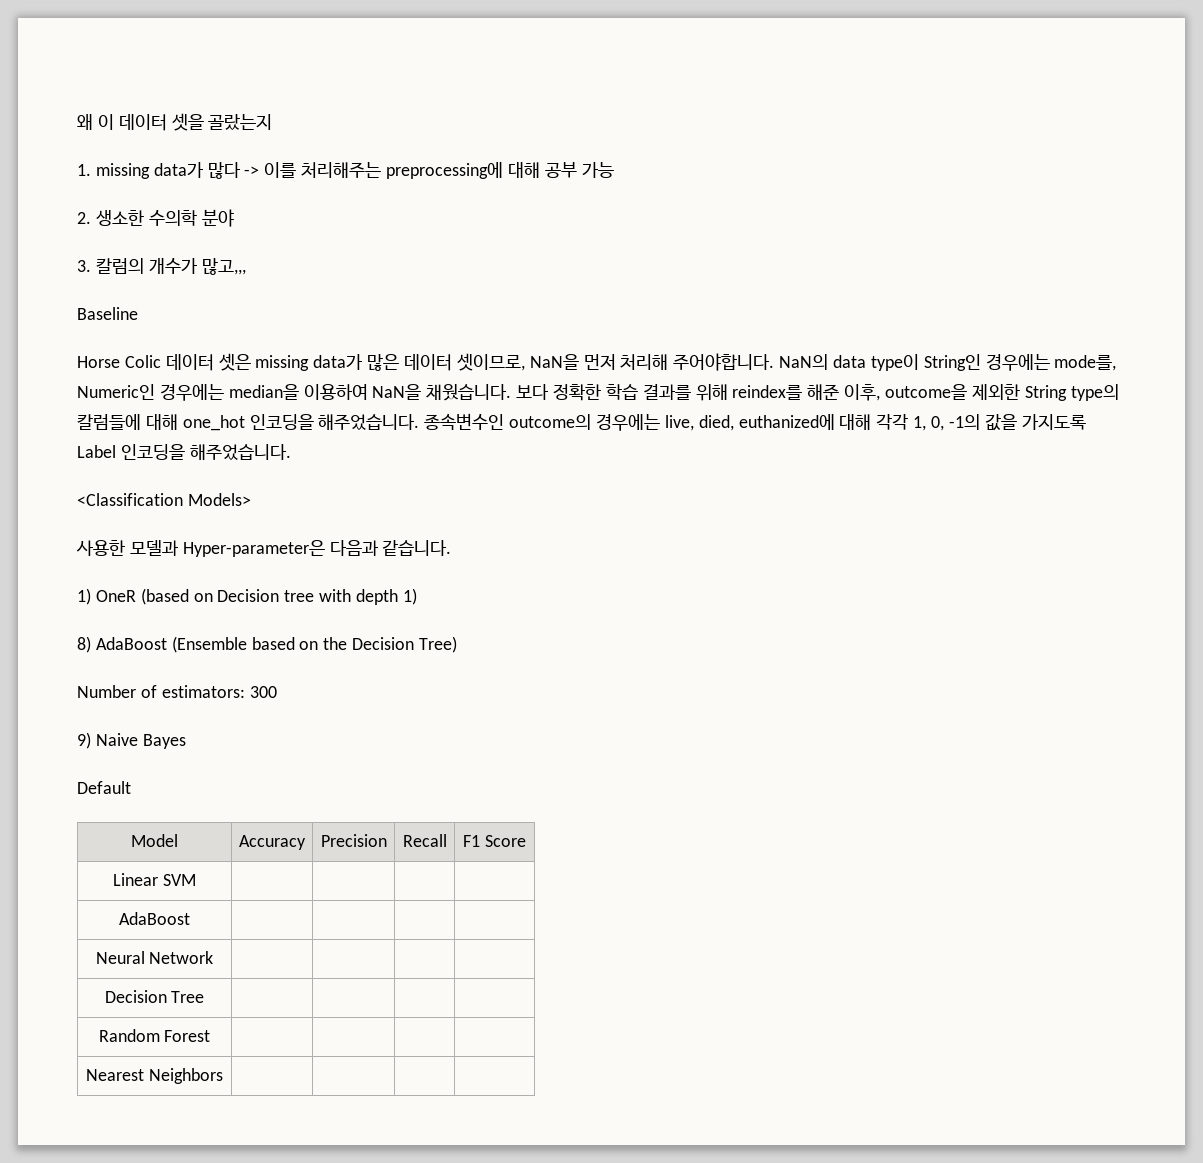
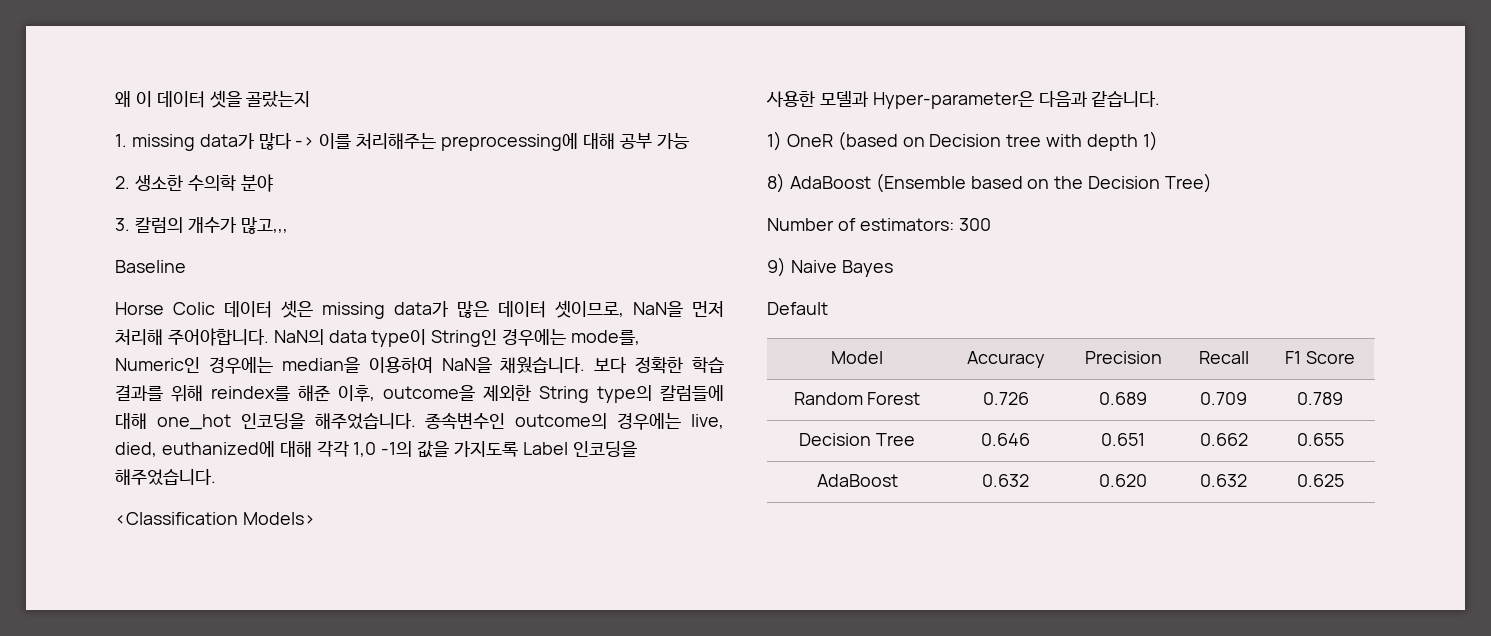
- 종속변수인 outcome의 경우에는 live, died, euthanized에 대해 각각 1, 0, -1의 값을 가지도록 Label 인코딩을 해주었습니다.
+ 종속변수인 outcome의 경우에는 live, died, euthanized에 대해 각각 1,0 -1의 값을 가지도록 Label 인코딩을 해주었습니다.
- Linear SVM | | | |
- AdaBoost | | | |
- Neural Network | | | |
- Decision Tree | | | |
- Random Forest | | | |
- Nearest Neighbors | | | |
+ Random Forest | 0.726 | 0.689 | 0.709 | 0.789
+ Decision Tree | 0.646 | 0.651 | 0.662 | 0.655
+ AdaBoost | 0.632 | 0.620 | 0.632 | 0.625

